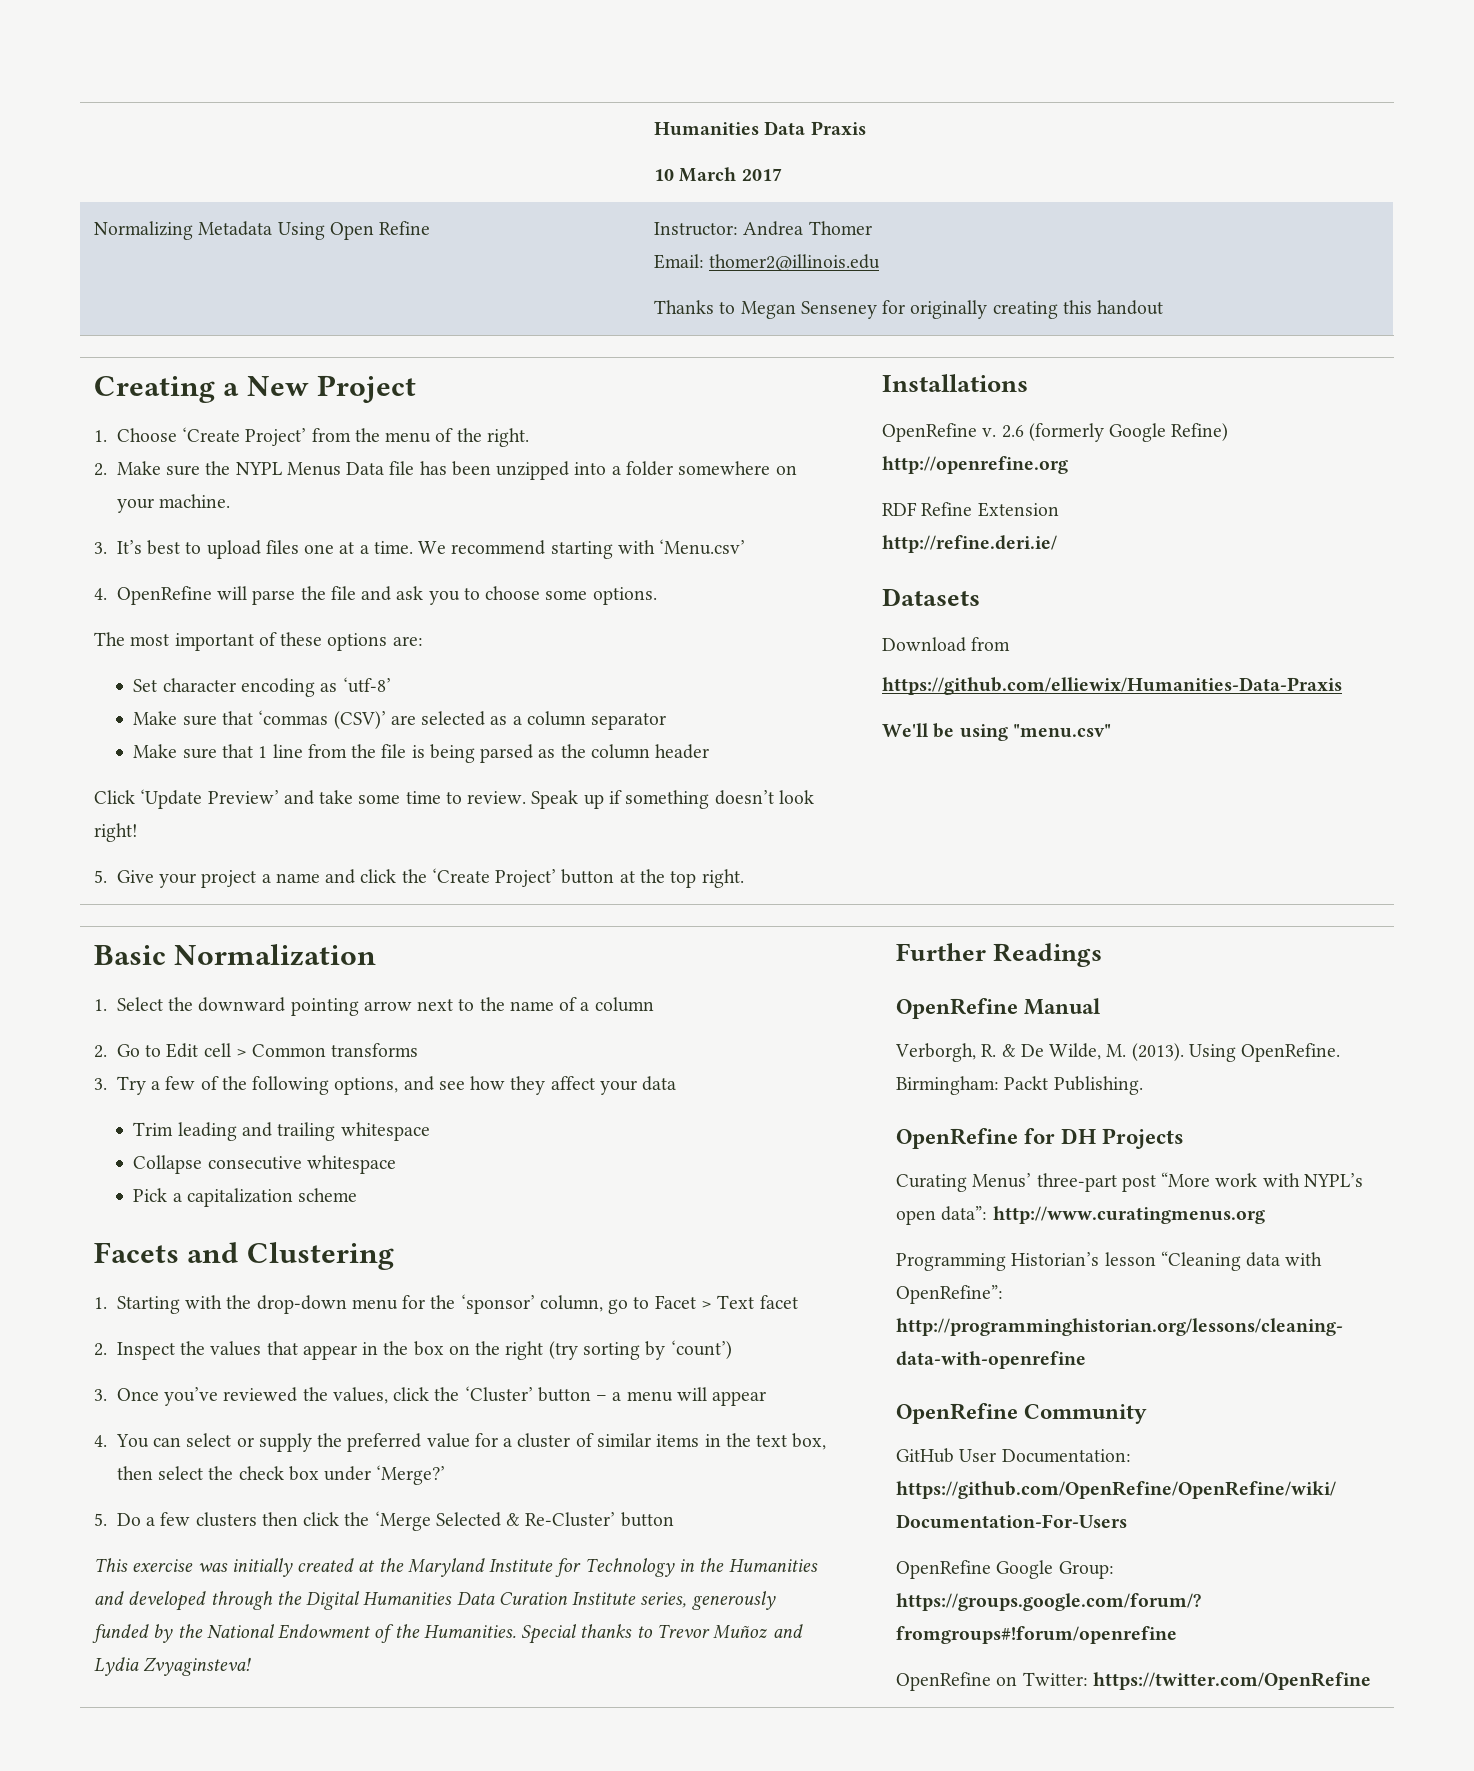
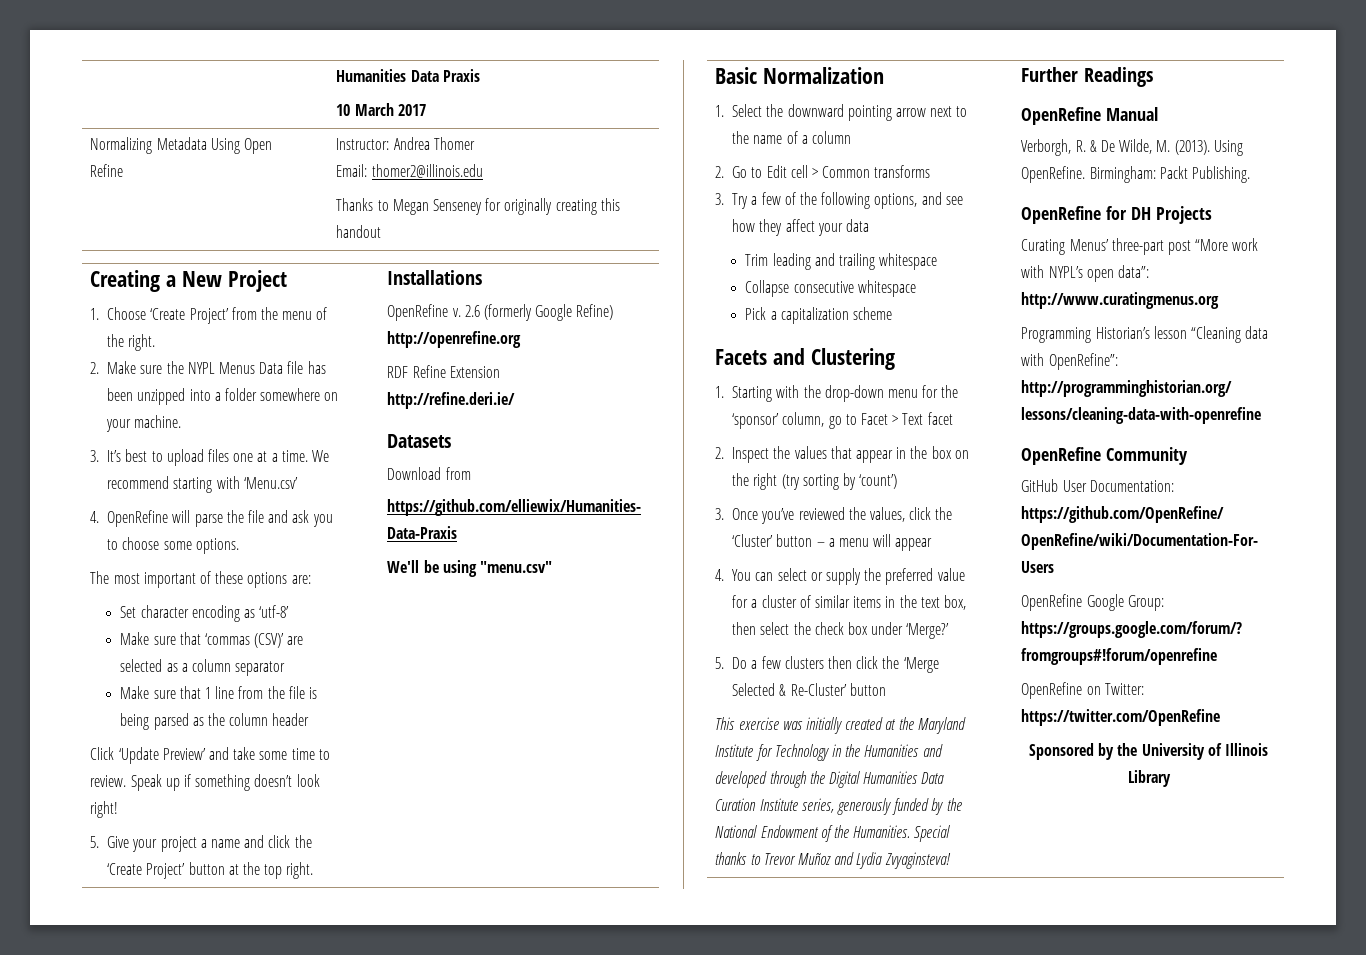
+ Sponsored by the University of Illinois Library

